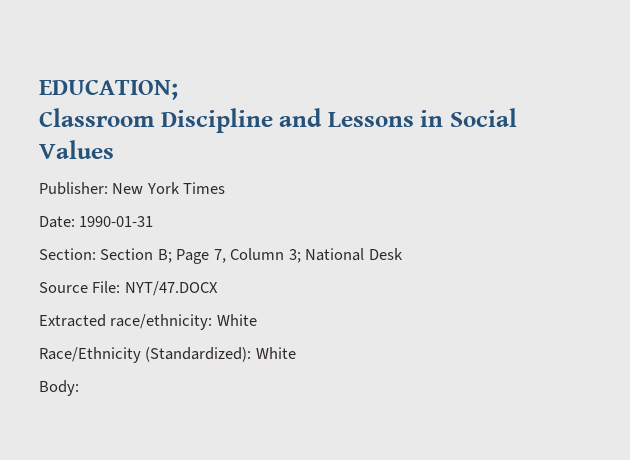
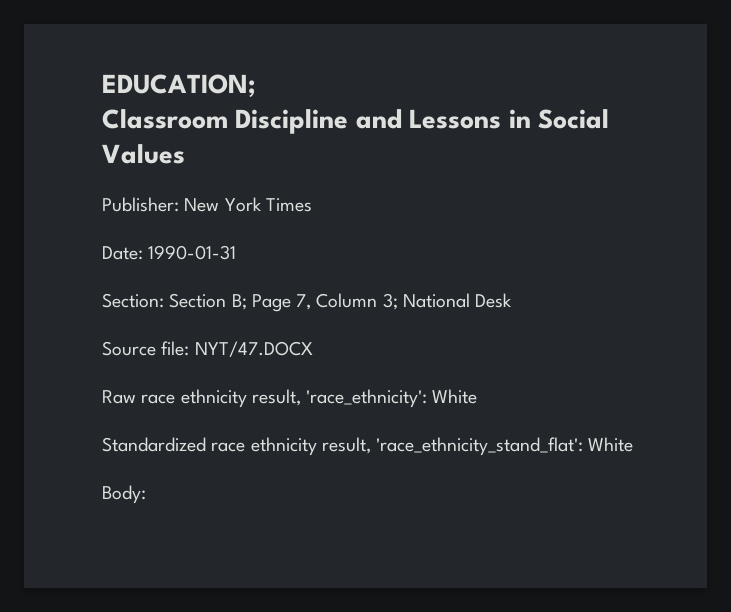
- Source File: NYT/47.DOCX
+ Source file: NYT/47.DOCX
- Extracted race/ethnicity: White
- Race/Ethnicity (Standardized): White
+ Raw race ethnicity result, 'race_ethnicity': White
+ Standardized race ethnicity result, 'race_ethnicity_stand_flat': White

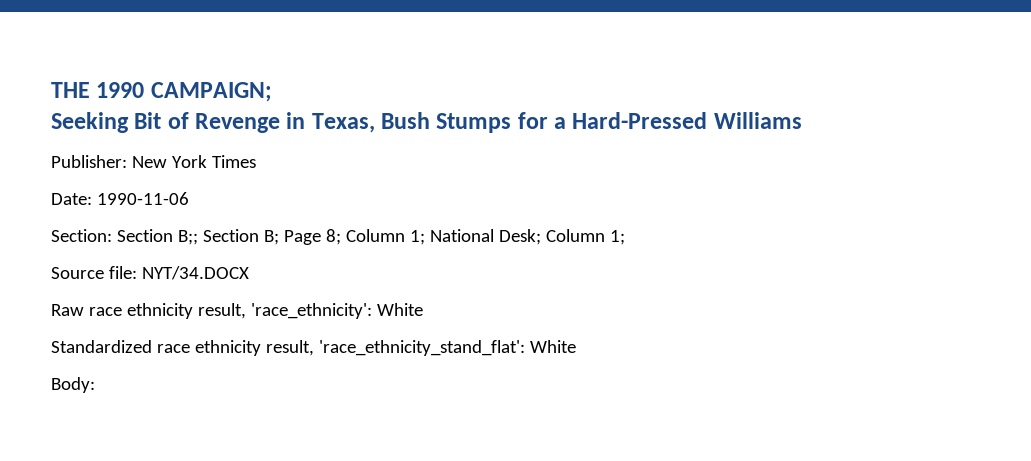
- EDUCATION;
- Classroom Discipline and Lessons in Social Values
+ THE 1990 CAMPAIGN;
+ Seeking Bit of Revenge in Texas, Bush Stumps for a Hard-Pressed Williams
- Date: 1990-01-31
+ Date: 1990-11-06
- Section: Section B; Page 7, Column 3; National Desk
+ Section: Section B;; Section B; Page 8; Column 1; National Desk; Column 1;
- Source file: NYT/47.DOCX
+ Source file: NYT/34.DOCX

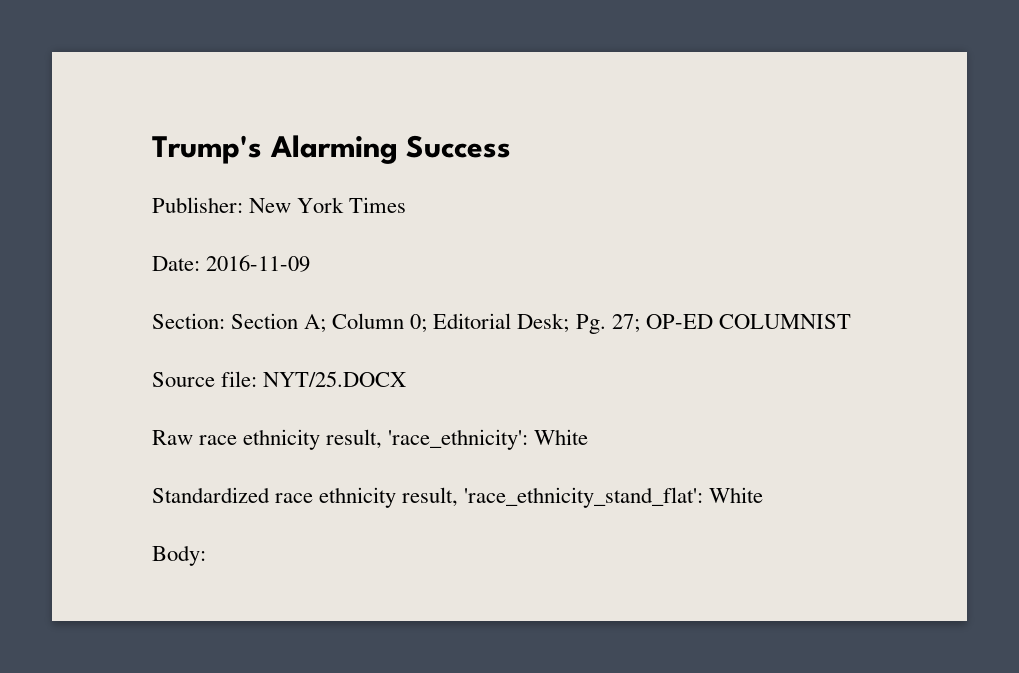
- THE 1990 CAMPAIGN;
- Seeking Bit of Revenge in Texas, Bush Stumps for a Hard-Pressed Williams
+ Trump's Alarming Success
- Date: 1990-11-06
+ Date: 2016-11-09
- Section: Section B;; Section B; Page 8; Column 1; National Desk; Column 1;
+ Section: Section A; Column 0; Editorial Desk; Pg. 27; OP-ED COLUMNIST
- Source file: NYT/34.DOCX
+ Source file: NYT/25.DOCX

